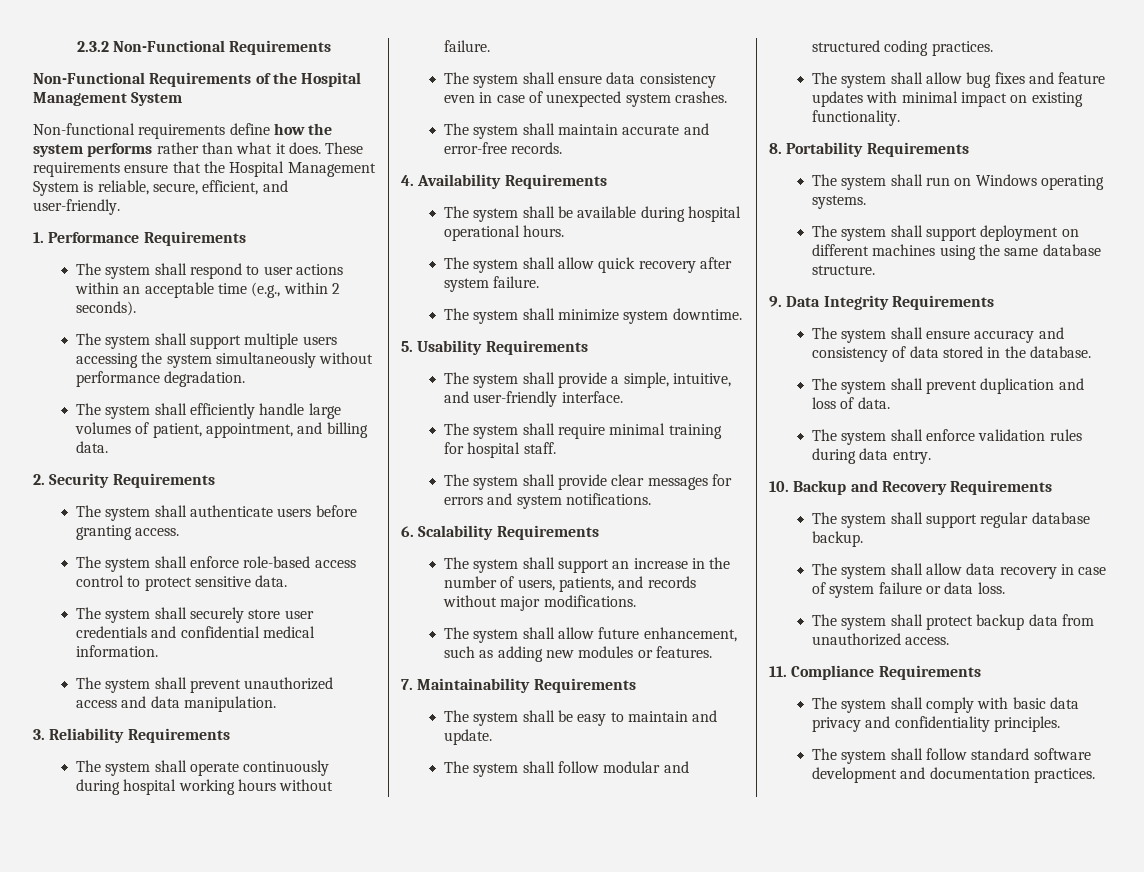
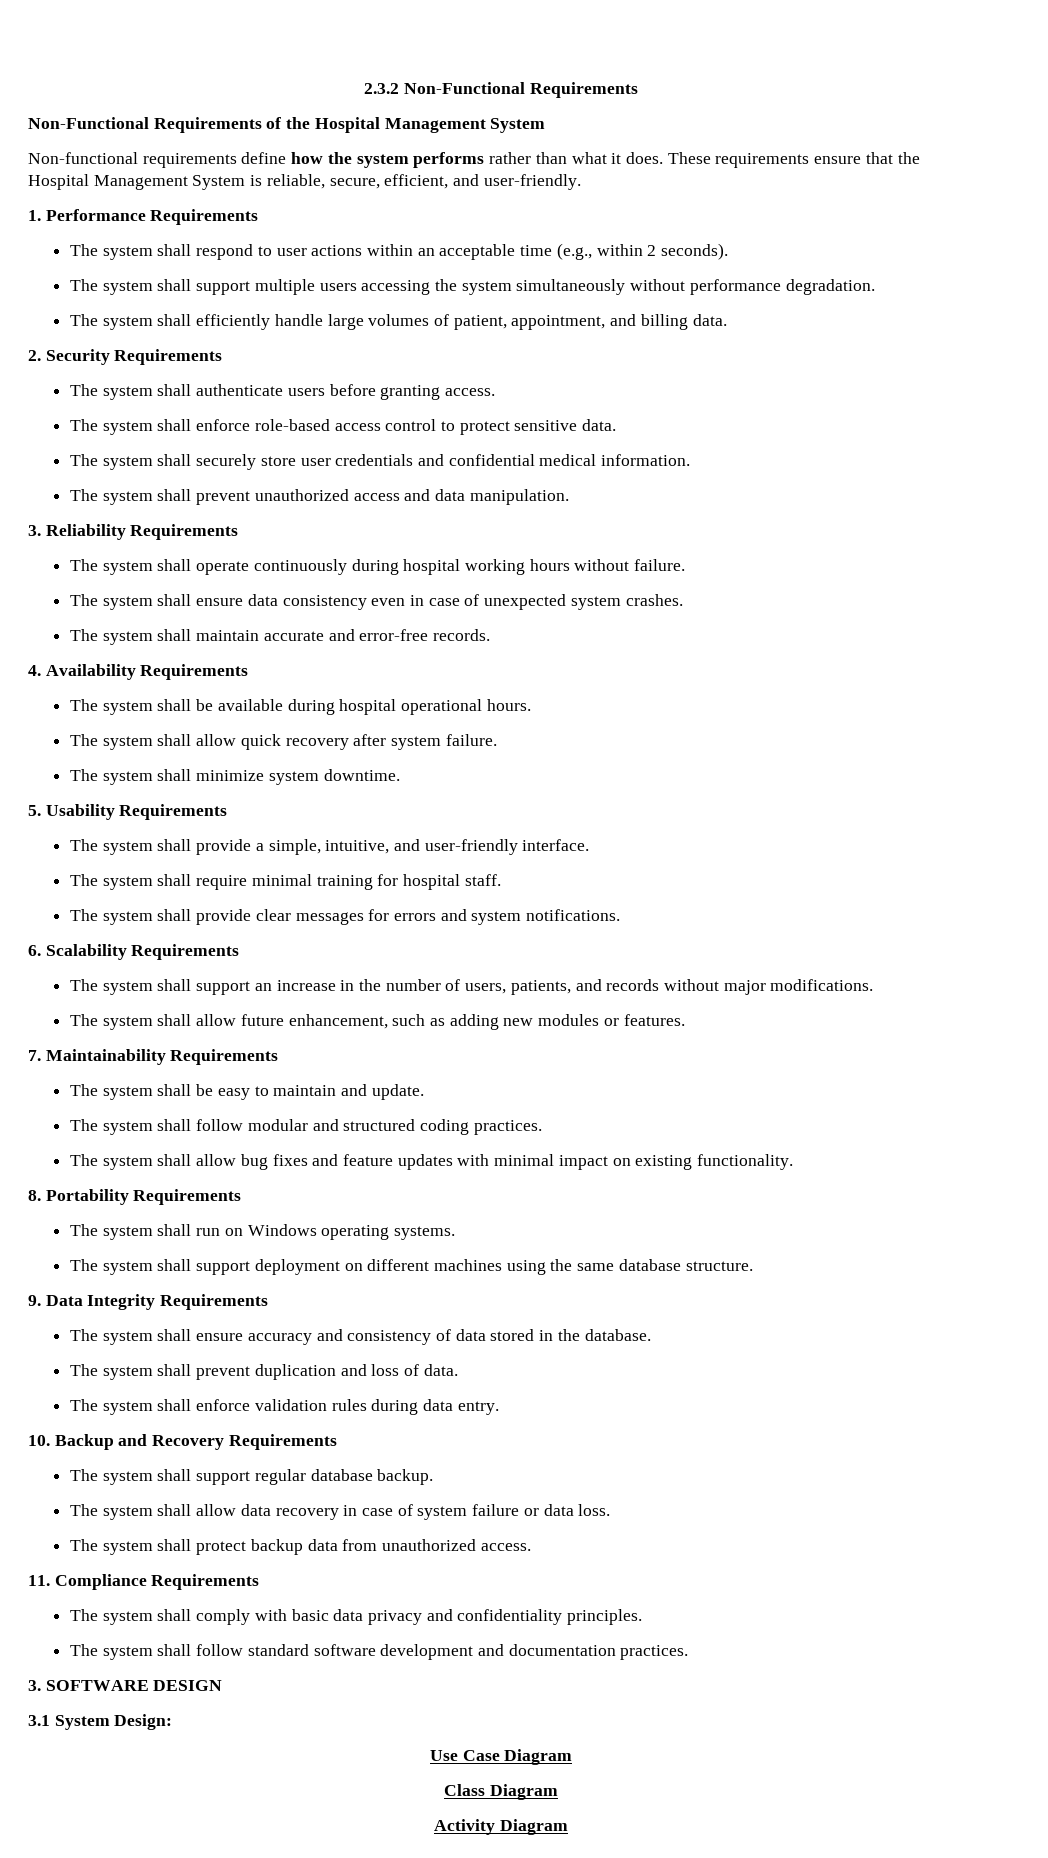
+ 3. SOFTWARE DESIGN
+ 3.1 System Design:
+ Use Case Diagram
+ Class Diagram
+ Activity Diagram

